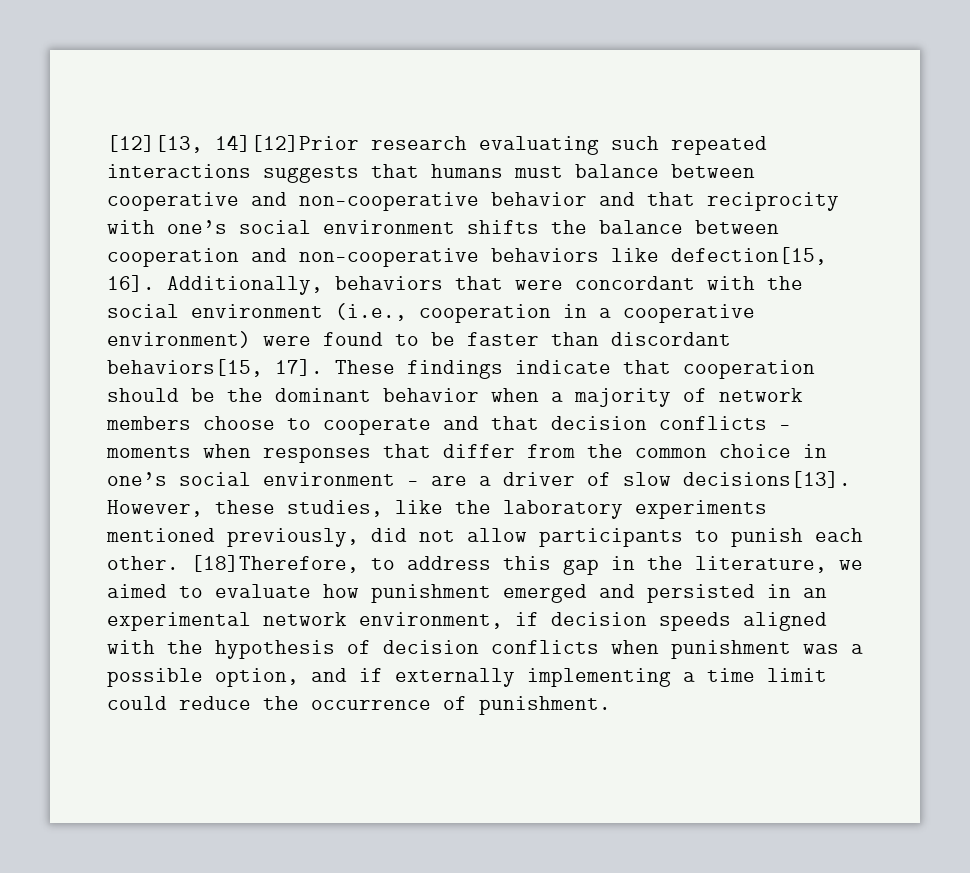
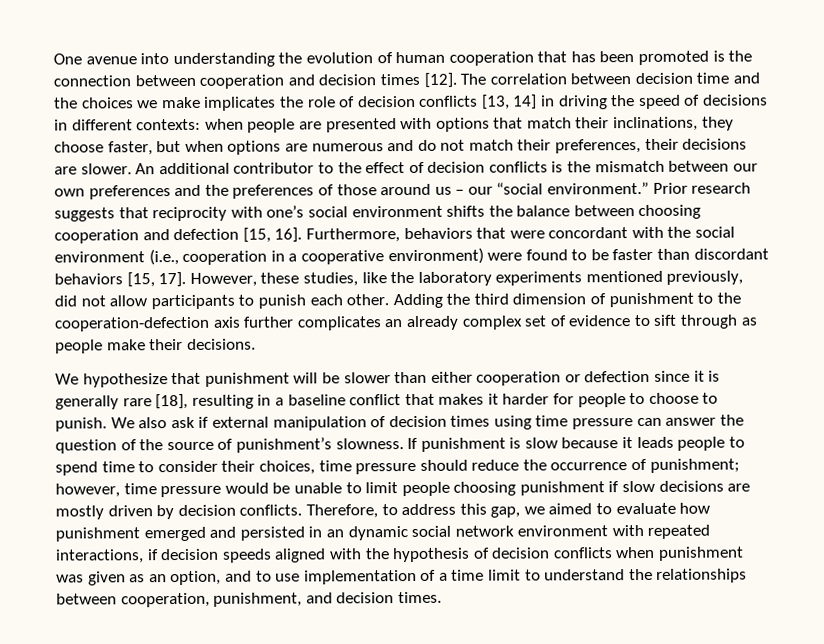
- [12][13, 14][12]Prior research evaluating such repeated interactions suggests that humans must balance between cooperative and non-cooperative behavior and that reciprocity with one’s social environment shifts the balance between cooperation and non-cooperative behaviors like defection[15, 16]. Additionally, behaviors that were concordant with the social environment (i.e., cooperation in a cooperative environment) were found to be faster than discordant behaviors[15, 17]. These findings indicate that cooperation should be the dominant behavior when a majority of network members choose to cooperate and that decision conflicts – moments when responses that differ from the common choice in one’s social environment – are a driver of slow decisions[13].
+ One avenue into understanding the evolution of human cooperation that has been promoted is the connection between cooperation and decision times [12]. The correlation between decision time and the choices we make implicates the role of decision conflicts [13, 14] in driving the speed of decisions in different contexts: when people are presented with options that match their inclinations, they choose faster, but when options are numerous and do not match their preferences, their decisions are slower. An additional contributor to the effect of decision conflicts is the mismatch between our own preferences and the preferences of those around us – our “social environment.” Prior research suggests that reciprocity with one’s social environment shifts the balance between choosing cooperation and defection [15, 16]. Furthermore, behaviors that were concordant with the social environment (i.e., cooperation in a cooperative environment) were found to be faster than discordant behaviors [15, 17].
- [18]Therefore, to address this gap in the literature, we aimed to evaluate how punishment emerged and persisted in an experimental network environment, if decision speeds aligned with the hypothesis of decision conflicts when punishment was a possible option, and if externally implementing a time limit could reduce the occurrence of punishment.
+ Adding the third dimension of punishment to the cooperation-defection axis further complicates an already complex set of evidence to sift through as people make their decisions.
+ We hypothesize that punishment will be slower than either cooperation or defection since it is generally rare [18], resulting in a baseline conflict that makes it harder for people to choose to punish. We also ask if external manipulation of decision times using time pressure can answer the question of the source of punishment’s slowness. If punishment is slow because it leads people to spend time to consider their choices, time pressure should reduce the occurrence of punishment; however, time pressure would be unable to limit people choosing punishment if slow decisions are mostly driven by decision conflicts. Therefore, to address this gap, we aimed to evaluate how punishment emerged and persisted in an dynamic social network environment with repeated interactions, if decision speeds aligned with the hypothesis of decision conflicts when punishment was given as an option, and to use implementation of a time limit to understand the relationships between cooperation, punishment, and decision times.

